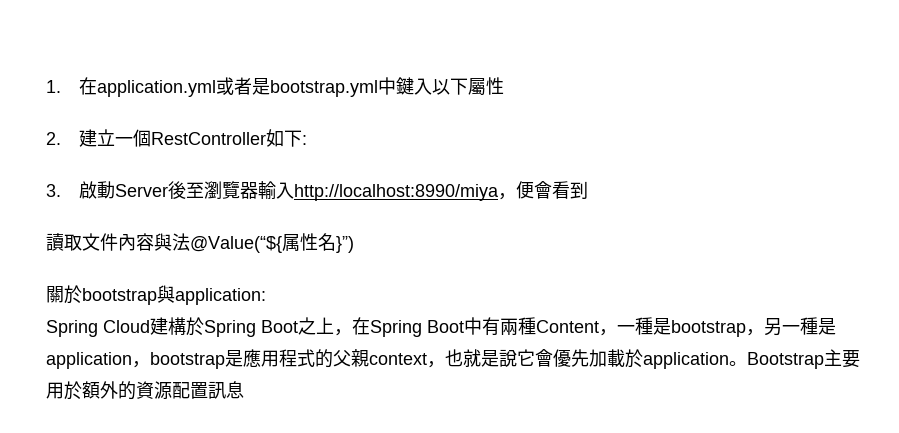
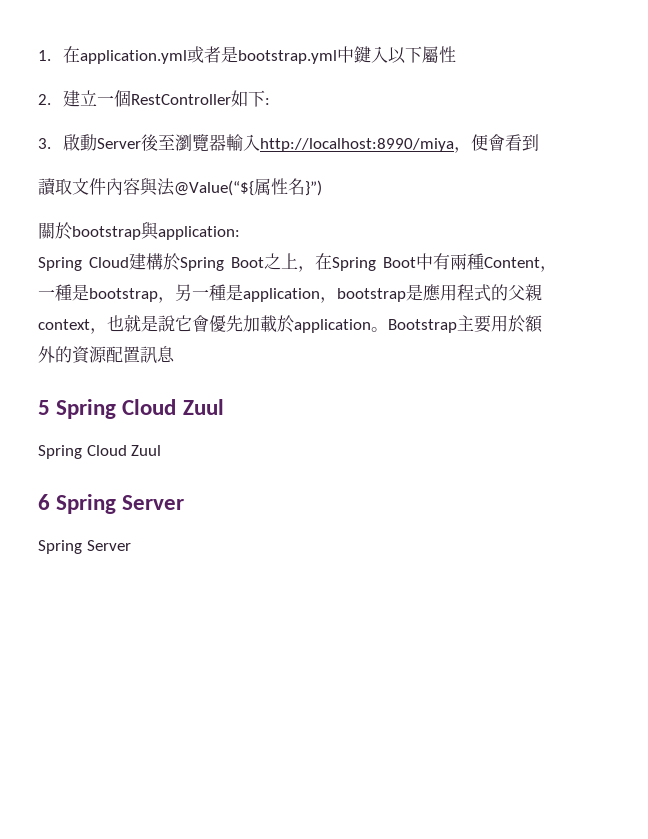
+ 5 Spring Cloud Zuul
+ Spring Cloud Zuul
+ 6 Spring Server
+ Spring Server

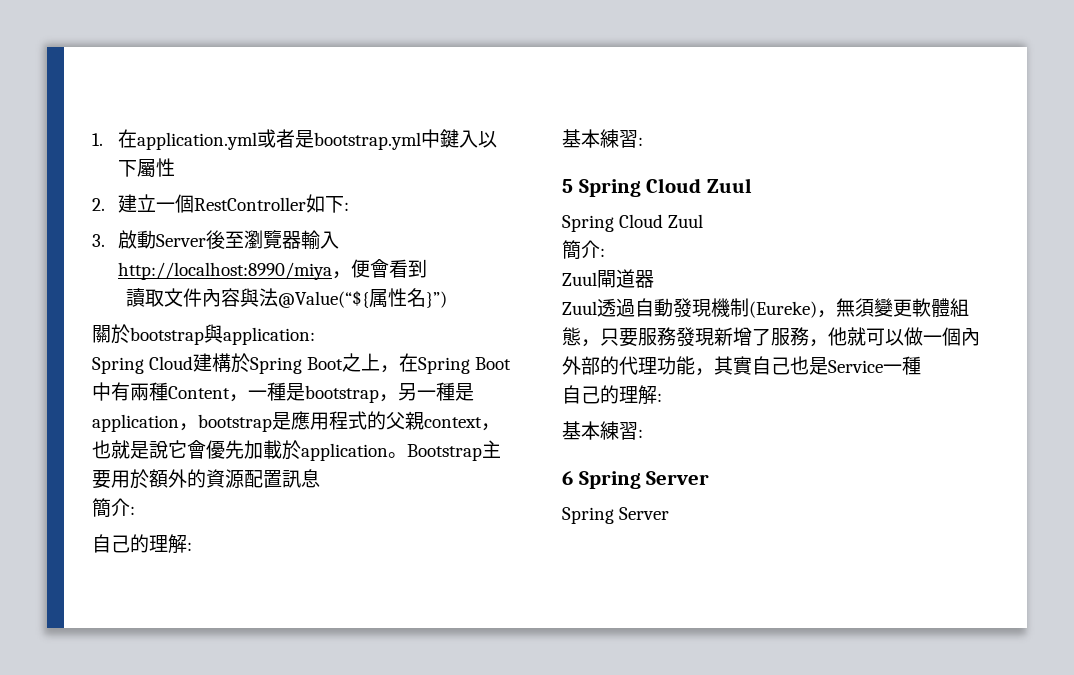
  Bootstrap主要用於額外的資源配置訊息
+ 簡介:
+ 自己的理解:
+ 基本練習:
  5 Spring Cloud Zuul
  Spring Cloud Zuul
+ 簡介:
+ Zuul閘道器
+ Zuul透過自動發現機制(Eureke)，無須變更軟體組態，只要服務發現新增了服務，他就可以做一個內外部的代理功能，其實自己也是Service一種
+ 自己的理解:
+ 基本練習:

